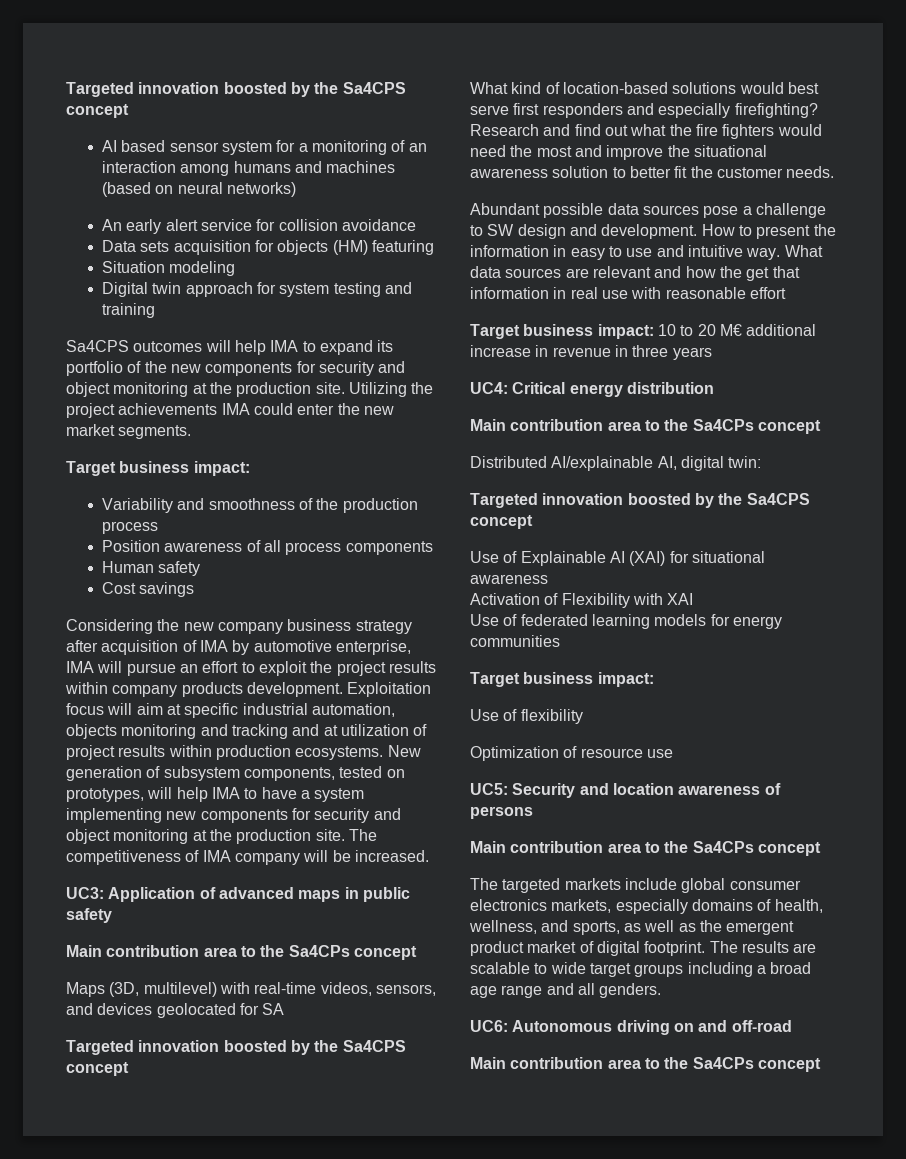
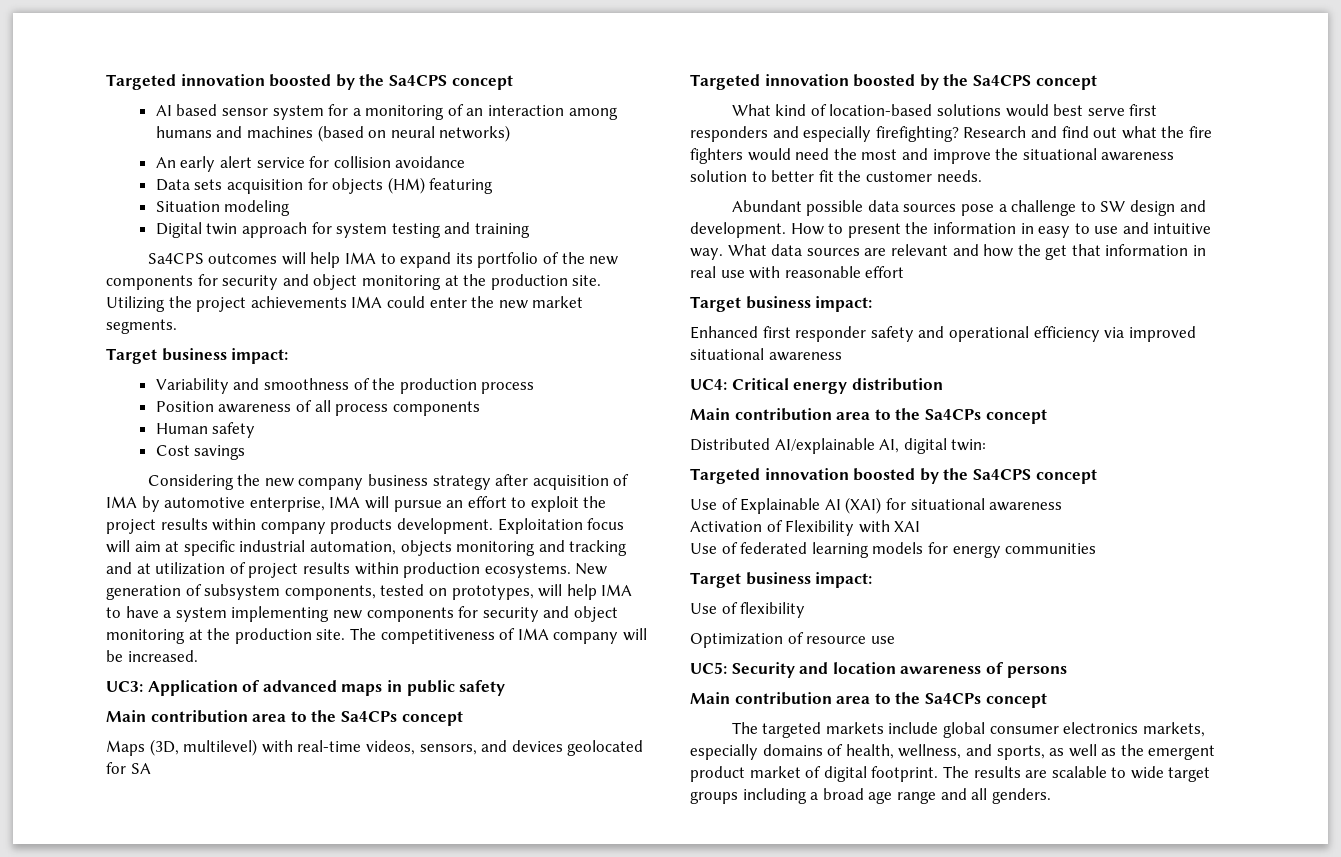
  What data sources are relevant and how the get that information in real use with reasonable effort
- Target business impact: 10 to 20 M€ additional increase in revenue in three years
+ Target business impact:
+ Enhanced first responder safety and operational efficiency via improved situational awareness
- UC6: Autonomous driving on and off-road
- Main contribution area to the Sa4CPs concept

